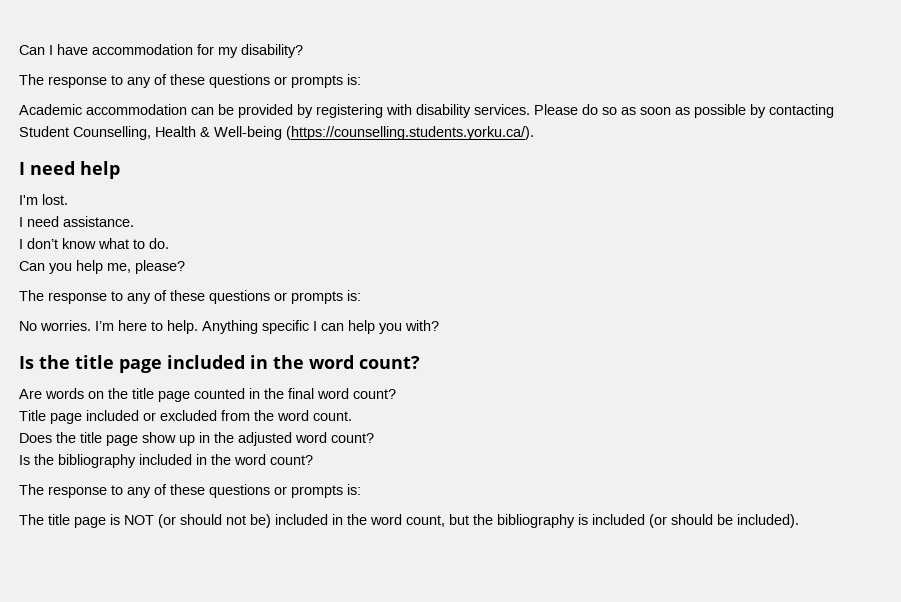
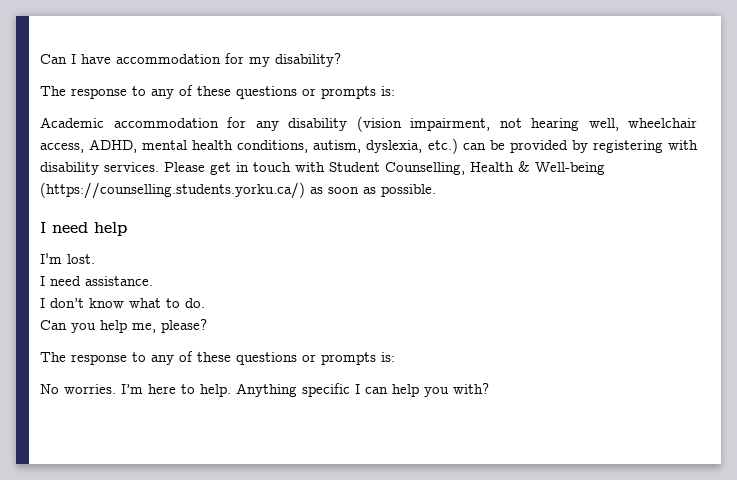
- Academic accommodation can be provided by registering with disability services.
+ Academic accommodation for any disability (vision impairment, not hearing well, wheelchair access, ADHD, mental health conditions, autism, dyslexia, etc.) can be provided by registering with disability services.
- Please do so as soon as possible by contacting Student Counselling, Health & Well-being (https://counselling.students.yorku.ca/).
+ Please get in touch with Student Counselling, Health & Well-being (https://counselling.students.yorku.ca/) as soon as possible.
- Is the title page included in the word count?
- Are words on the title page counted in the final word count?
- Title page included or excluded from the word count.
- Does the title page show up in the adjusted word count?
- Is the bibliography included in the word count?
- The response to any of these questions or prompts is:
- The title page is NOT (or should not be) included in the word count, but the bibliography is included (or should be included).

